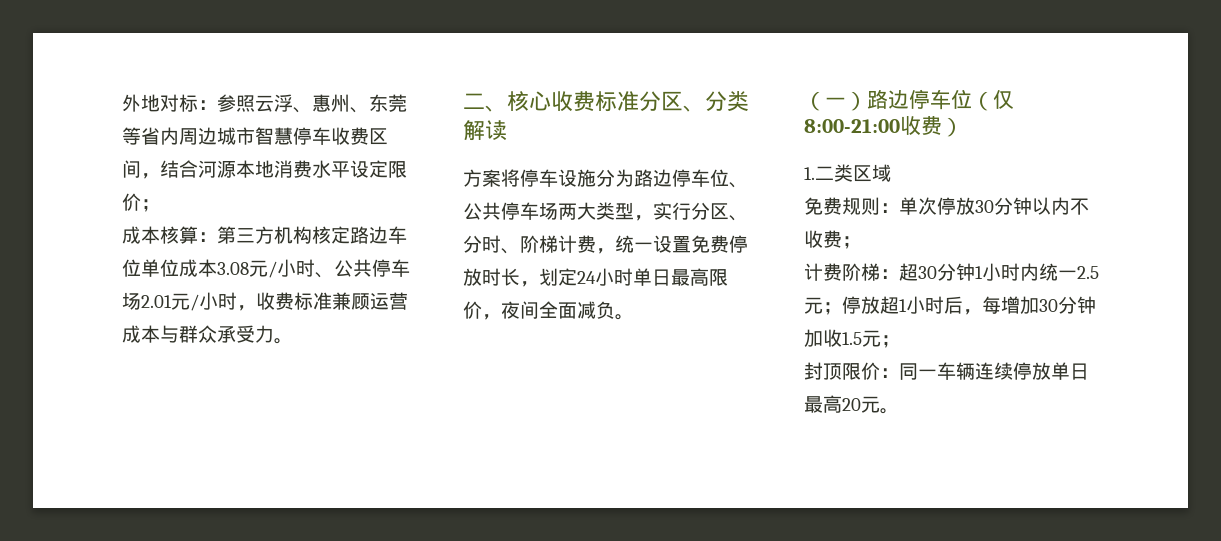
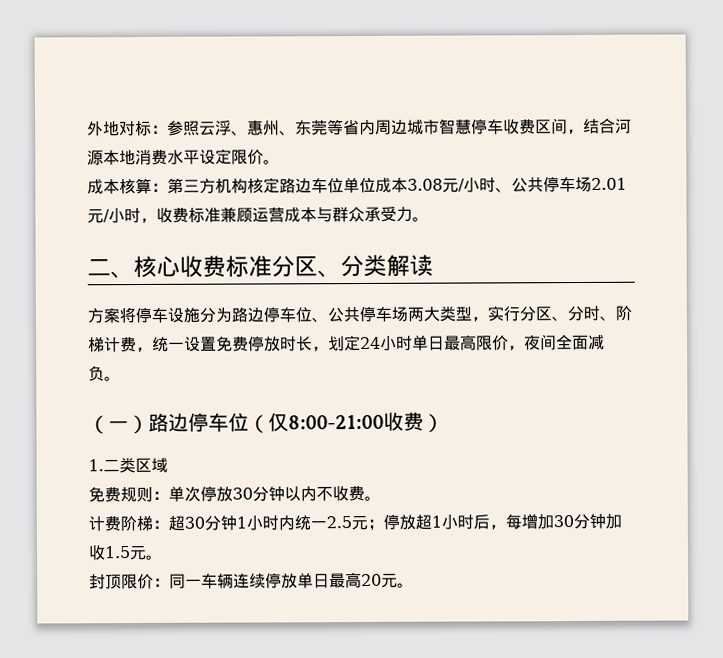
- 外地对标：参照云浮、惠州、东莞等省内周边城市智慧停车收费区间，结合河源本地消费水平设定限价；
+ 外地对标：参照云浮、惠州、东莞等省内周边城市智慧停车收费区间，结合河源本地消费水平设定限价。
- 免费规则：单次停放30分钟以内不收费；
+ 免费规则：单次停放30分钟以内不收费。
- 计费阶梯：超30分钟1小时内统一2.5元；停放超1小时后，每增加30分钟加收1.5元；
+ 计费阶梯：超30分钟1小时内统一2.5元；停放超1小时后，每增加30分钟加收1.5元。

